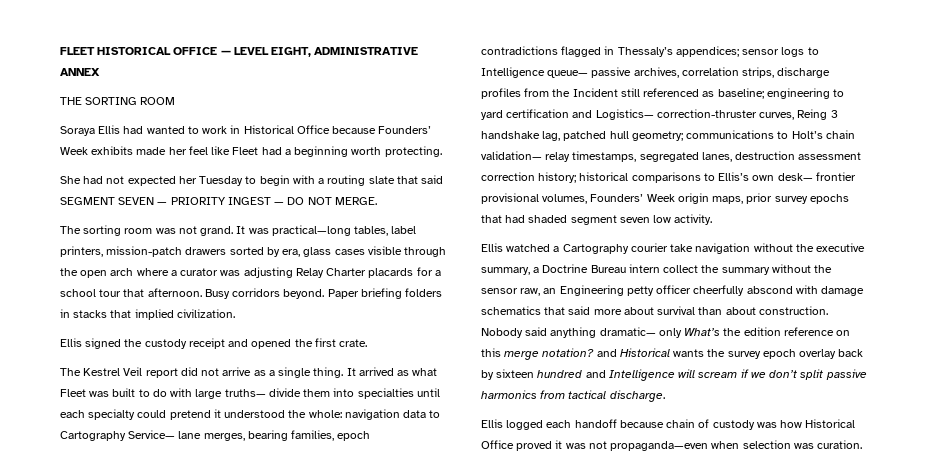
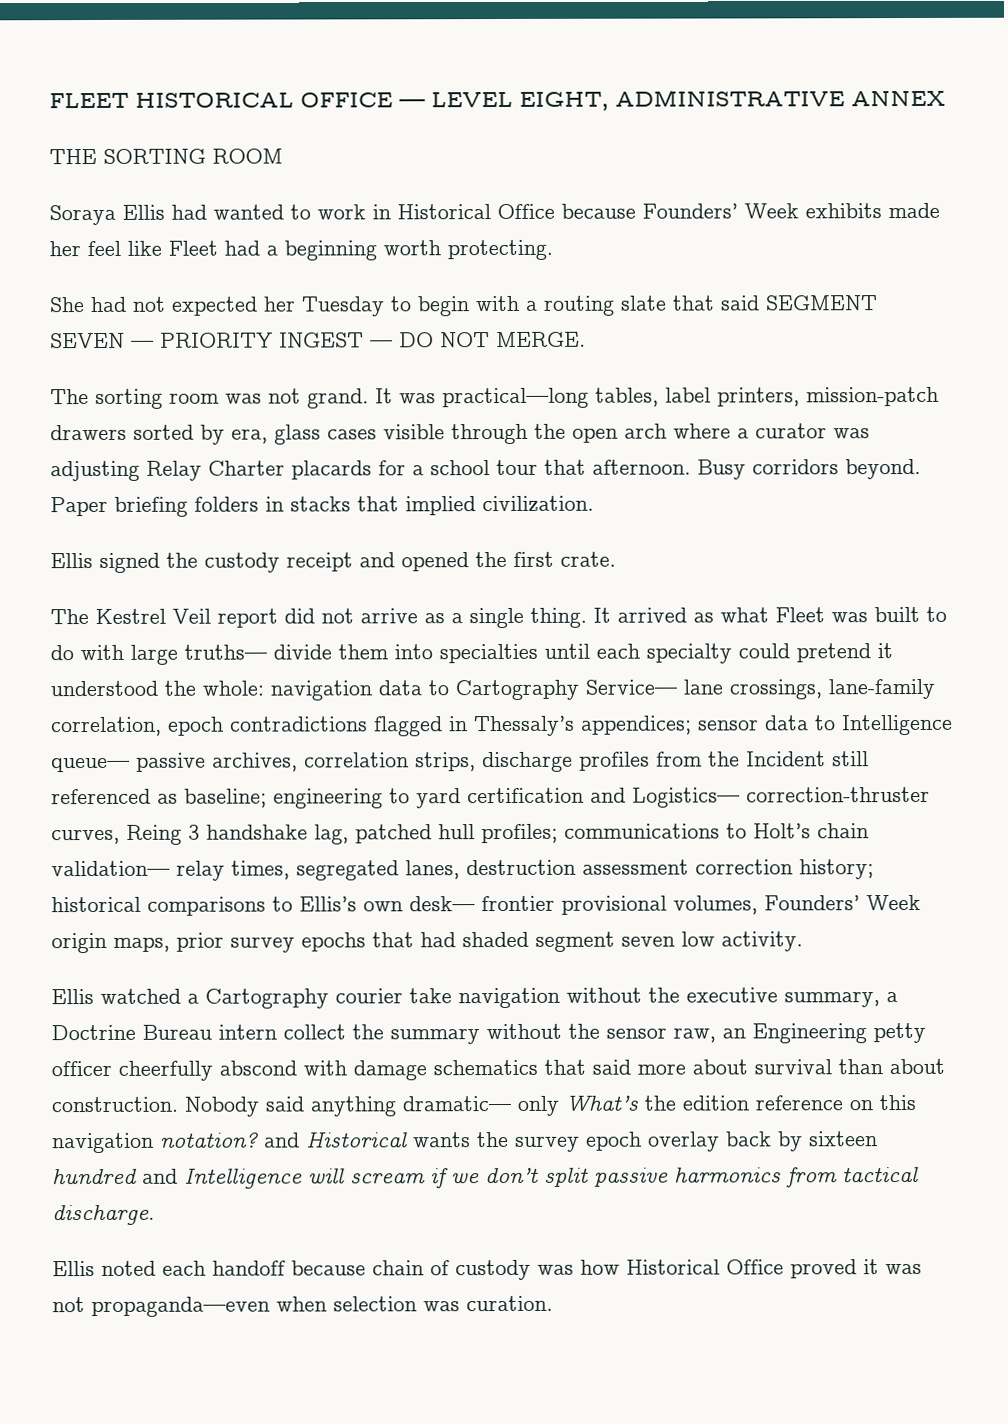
- navigation data to Cartography Service— lane merges, bearing families, epoch contradictions flagged in Thessaly’s appendices;
+ navigation data to Cartography Service— lane crossings, lane-family correlation, epoch contradictions flagged in Thessaly’s appendices;
- sensor logs to Intelligence queue— passive archives, correlation strips, discharge profiles from the Incident still referenced as baseline;
+ sensor data to Intelligence queue— passive archives, correlation strips, discharge profiles from the Incident still referenced as baseline;
- engineering to yard certification and Logistics— correction-thruster curves, Reing 3 handshake lag, patched hull geometry;
+ engineering to yard certification and Logistics— correction-thruster curves, Reing 3 handshake lag, patched hull profiles;
- communications to Holt’s chain validation— relay timestamps, segregated lanes, destruction assessment correction history;
+ communications to Holt’s chain validation— relay times, segregated lanes, destruction assessment correction history;
- Nobody said anything dramatic— only What’s the edition reference on this merge notation? and Historical wants the survey epoch overlay back by sixteen hundred and Intelligence will scream if we don’t split passive harmonics from tactical discharge.
+ Nobody said anything dramatic— only What’s the edition reference on this navigation notation? and Historical wants the survey epoch overlay back by sixteen hundred and Intelligence will scream if we don’t split passive harmonics from tactical discharge.
- Ellis logged each handoff because chain of custody was how Historical Office proved it was not propaganda—even when selection was curation.
+ Ellis noted each handoff because chain of custody was how Historical Office proved it was not propaganda—even when selection was curation.

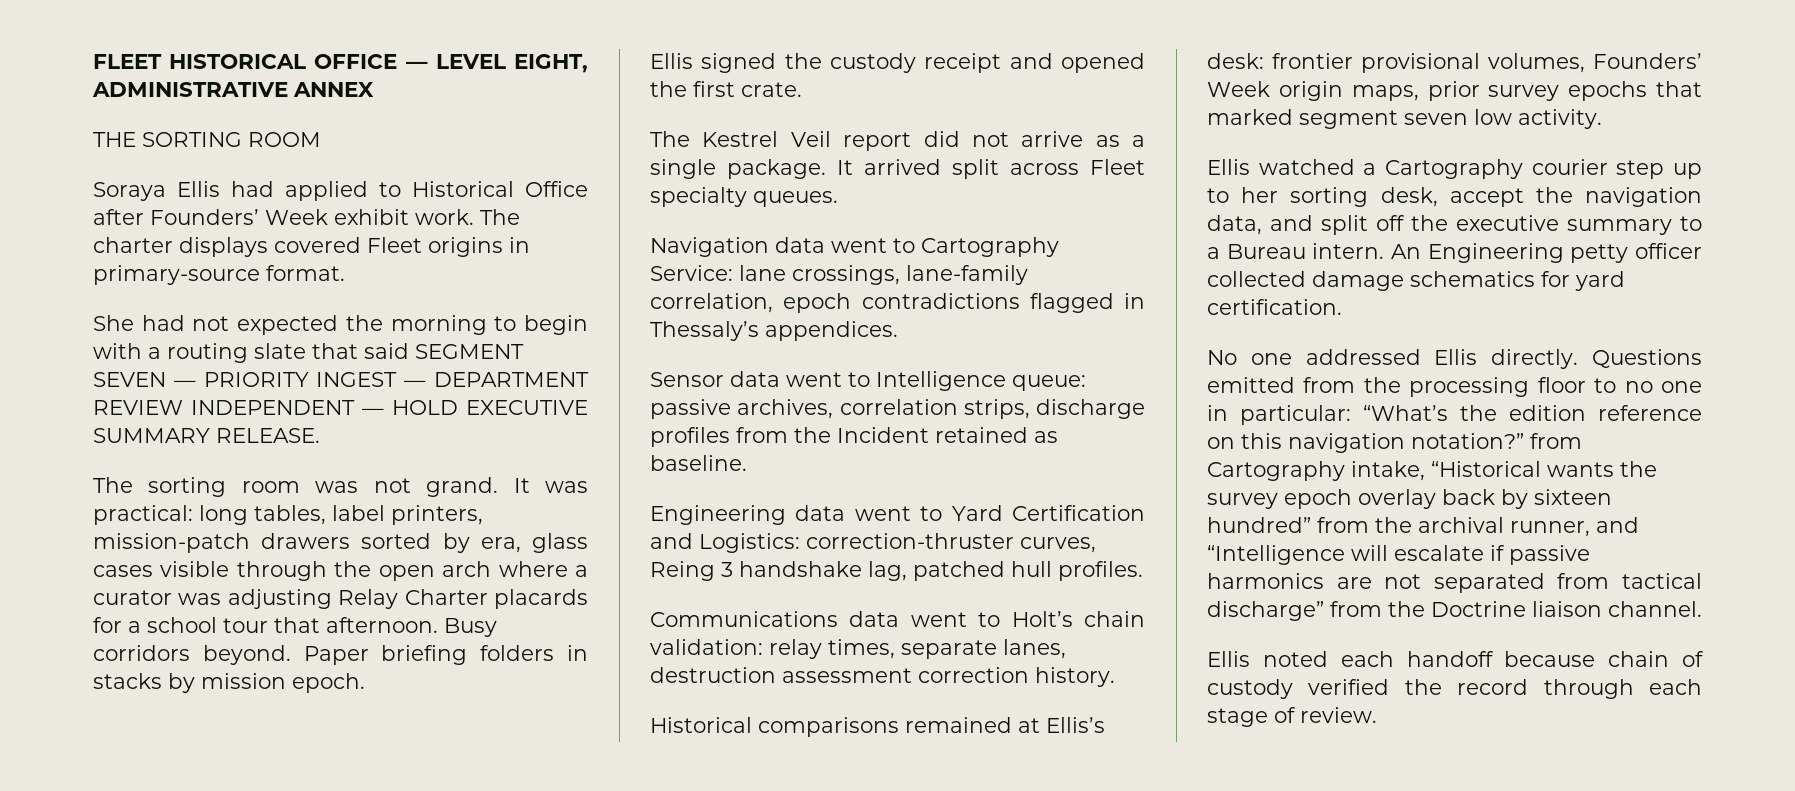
- Soraya Ellis had wanted to work in Historical Office because Founders’ Week exhibits made her feel like Fleet had a beginning worth protecting.
+ Soraya Ellis had applied to Historical Office after Founders’ Week exhibit work. The charter displays covered Fleet origins in primary-source format.
- She had not expected her Tuesday to begin with a routing slate that said SEGMENT SEVEN — PRIORITY INGEST — DO NOT MERGE.
+ She had not expected the morning to begin with a routing slate that said SEGMENT SEVEN — PRIORITY INGEST — DEPARTMENT REVIEW INDEPENDENT — HOLD EXECUTIVE SUMMARY RELEASE.
- It was practical—long tables, label printers, mission-patch drawers sorted by era, glass cases visible through the open arch where a curator was adjusting Relay Charter placards for a school tour that afternoon.
+ It was practical: long tables, label printers, mission-patch drawers sorted by era, glass cases visible through the open arch where a curator was adjusting Relay Charter placards for a school tour that afternoon.
- Paper briefing folders in stacks that implied civilization.
+ Paper briefing folders in stacks by mission epoch.
- The Kestrel Veil report did not arrive as a single thing.
+ The Kestrel Veil report did not arrive as a single package.
- It arrived as what Fleet was built to do with large truths— divide them into specialties until each specialty could pretend it understood the whole: navigation data to Cartography Service— lane crossings, lane-family correlation, epoch contradictions flagged in Thessaly’s appendices; sensor data to Intelligence queue— passive archives, correlation strips, discharge profiles from the Incident still referenced as baseline; engineering to yard certification and Logistics— correction-thruster curves, Reing 3 handshake lag, patched hull profiles; communications to Holt’s chain validation— relay times, segregated lanes, destruction assessment correction history; historical comparisons to Ellis’s own desk— frontier provisional volumes, Founders’ Week origin maps, prior survey epochs that had shaded segment seven low activity.
+ It arrived split across Fleet specialty queues.
+ Navigation data went to Cartography Service: lane crossings, lane-family correlation, epoch contradictions flagged in Thessaly’s appendices.
+ Sensor data went to Intelligence queue: passive archives, correlation strips, discharge profiles from the Incident retained as baseline.
+ Engineering data went to Yard Certification and Logistics: correction-thruster curves, Reing 3 handshake lag, patched hull profiles.
+ Communications data went to Holt’s chain validation: relay times, separate lanes, destruction assessment correction history.
+ Historical comparisons remained at Ellis’s desk: frontier provisional volumes, Founders’ Week origin maps, prior survey epochs that marked segment seven low activity.
- Ellis watched a Cartography courier take navigation without the executive summary, a Doctrine Bureau intern collect the summary without the sensor raw, an Engineering petty officer cheerfully abscond with damage schematics that said more about survival than about construction. Nobody said anything dramatic— only What’s the edition reference on this navigation notation? and Historical wants the survey epoch overlay back by sixteen hundred and Intelligence will scream if we don’t split passive harmonics from tactical discharge.
+ Ellis watched a Cartography courier step up to her sorting desk, accept the navigation data, and split off the executive summary to a Bureau intern. An Engineering petty officer collected damage schematics for yard certification.
+ No one addressed Ellis directly. Questions emitted from the processing floor to no one in particular: “What’s the edition reference on this navigation notation?” from Cartography intake, “Historical wants the survey epoch overlay back by sixteen hundred” from the archival runner, and “Intelligence will escalate if passive harmonics are not separated from tactical discharge” from the Doctrine liaison channel.
- Ellis noted each handoff because chain of custody was how Historical Office proved it was not propaganda—even when selection was curation.
+ Ellis noted each handoff because chain of custody verified the record through each stage of review.

